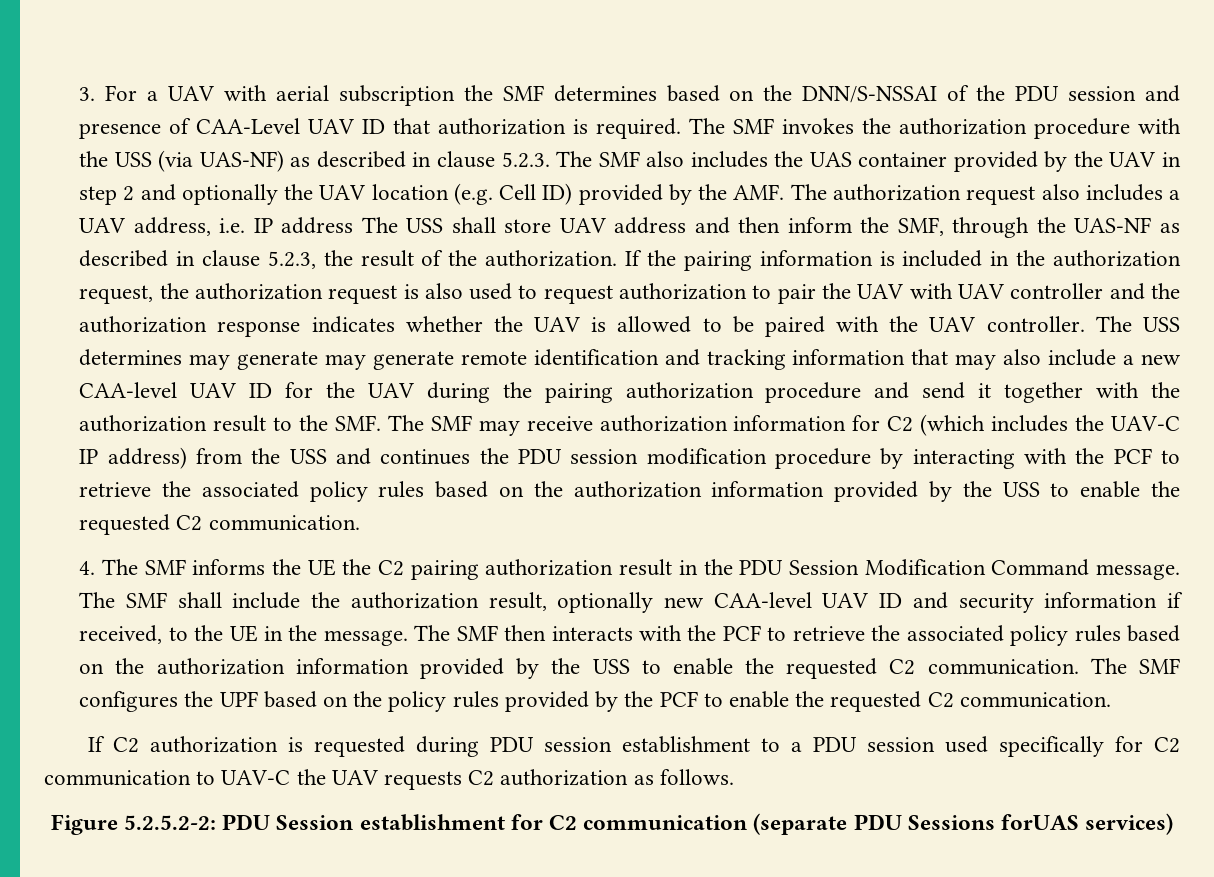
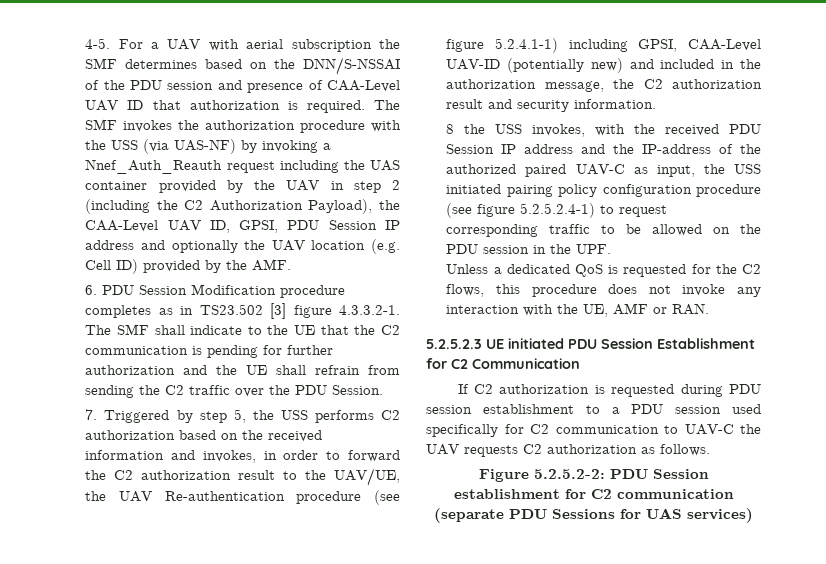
- 3. For a UAV with aerial subscription the SMF determines based on the DNN/S-NSSAI of the PDU session and presence of CAA-Level UAV ID that authorization is required.
+ 4-5. For a UAV with aerial subscription the SMF determines based on the DNN/S-NSSAI of the PDU session and presence of CAA-Level UAV ID that authorization is required.
- The SMF invokes the authorization procedure with the USS (via UAS-NF) as described in clause 5.2.3. The SMF also includes the UAS container provided by the UAV in step 2 and optionally the UAV location (e.g. Cell ID) provided by the AMF. The authorization request also includes a UAV address, i.e. IP address The USS shall store UAV address and then inform the SMF, through the UAS-NF as described in clause 5.2.3, the result of the authorization. If the pairing information is included in the authorization request, the authorization request is also used to request authorization to pair the UAV with UAV controller and the authorization response indicates whether the UAV is allowed to be paired with the UAV controller. The USS determines may generate may generate remote identification and tracking information that may also include a new CAA-level UAV ID for the UAV during the pairing authorization procedure and send it together with the authorization result to the SMF. The SMF may receive authorization information for C2 (which includes the UAV-C IP address) from the USS and continues the PDU session modification procedure by interacting with the PCF to retrieve the associated policy rules based on the authorization information provided by the USS to enable the requested C2 communication.
- 4. The SMF informs the UE the C2 pairing authorization result in the PDU Session Modification Command message. The SMF shall include the authorization result, optionally new CAA-level UAV ID and security information if received, to the UE in the message. The SMF then interacts with the PCF to retrieve the associated policy rules based on the authorization information provided by the USS to enable the requested C2 communication. The SMF configures the UPF based on the policy rules provided by the PCF to enable the requested C2 communication.
+ The SMF invokes the authorization procedure with the USS (via UAS-NF) by invoking a Nnef_Auth_Reauth request including the UAS container provided by the UAV in step 2 (including the C2 Authorization Payload), the CAA-Level UAV ID, GPSI, PDU Session IP address and optionally the UAV location (e.g. Cell ID) provided by the AMF.
+ 6. PDU Session Modification procedure completes as in TS23.502 [3] figure 4.3.3.2-1. The SMF shall indicate to the UE that the C2 communication is pending for further authorization and the UE shall refrain from sending the C2 traffic over the PDU Session.
+ 7. Triggered by step 5, the USS performs C2 authorization based on the received information and invokes, in order to forward the C2 authorization result to the UAV/UE, the UAV Re-authentication procedure (see figure 5.2.4.1-1) including GPSI, CAA-Level UAV-ID (potentially new) and included in the authorization message, the C2 authorization result and security information.
+ 8 the USS invokes, with the received PDU Session IP address and the IP-address of the authorized paired UAV-C as input, the USS initiated pairing policy configuration procedure (see figure 5.2.5.2.4-1) to request corresponding traffic to be allowed on the PDU session in the UPF.
+ Unless a dedicated QoS is requested for the C2 flows, this procedure does not invoke any interaction with the UE, AMF or RAN.
+ 5.2.5.2.3 UE initiated PDU Session Establishment for C2 Communication
- Figure 5.2.5.2-2: PDU Session establishment for C2 communication (separate PDU Sessions forUAS services)
+ Figure 5.2.5.2-2: PDU Session establishment for C2 communication (separate PDU Sessions for UAS services)

